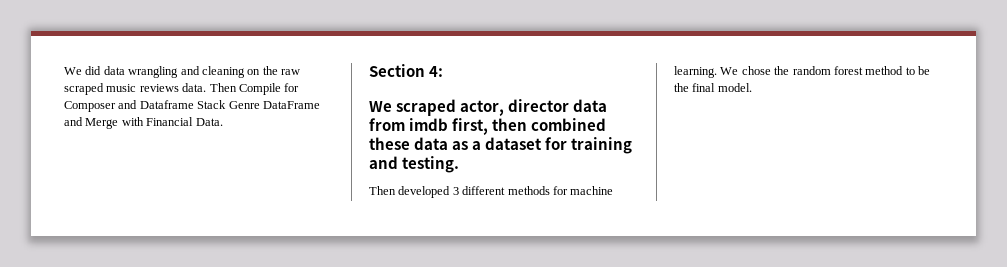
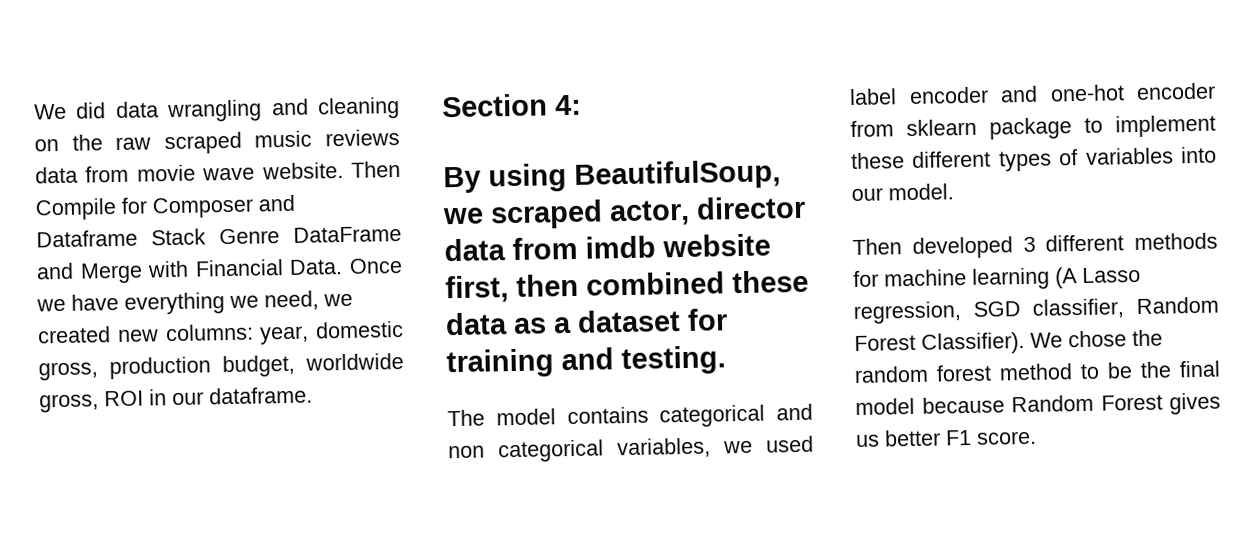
- We did data wrangling and cleaning on the raw scraped music reviews data.
+ We did data wrangling and cleaning on the raw scraped music reviews data from movie wave website.
- Then Compile for Composer and Dataframe Stack Genre DataFrame and Merge with Financial Data.
+ Then Compile for Composer and Dataframe Stack Genre DataFrame and Merge with Financial Data. Once we have everything we need, we created new columns: year, domestic gross, production budget, worldwide gross, ROI in our dataframe.
  Section 4:
- We scraped actor, director data from imdb first, then combined these data as a dataset for training and testing.
+ By using BeautifulSoup, we scraped actor, director data from imdb website first, then combined these data as a dataset for training and testing.
+ The model contains categorical and non categorical variables, we used label encoder and one-hot encoder from sklearn package to implement these different types of variables into our model.
- Then developed 3 different methods for machine learning.
+ Then developed 3 different methods for machine learning (A Lasso regression, SGD classifier, Random Forest Classifier).
- We chose the random forest method to be the final model.
+ We chose the random forest method to be the final model because Random Forest gives us better F1 score.

